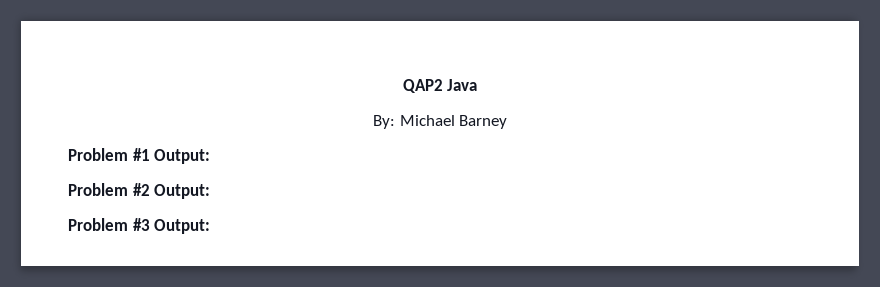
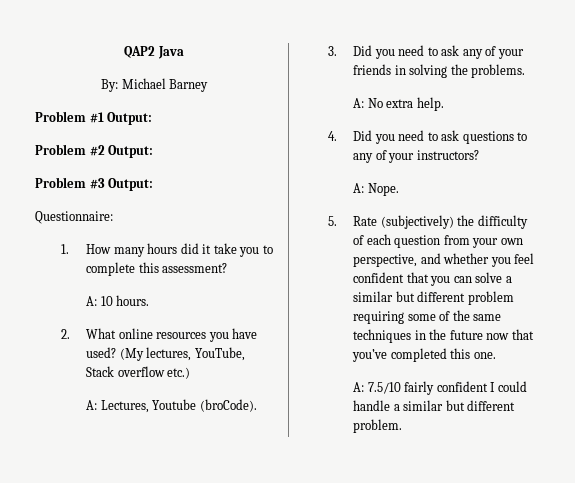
+ Questionnaire:
+ 1. How many hours did it take you to complete this assessment?
+ A: 10 hours.
+ 2. What online resources you have used? (My lectures, YouTube, Stack overflow etc.)
+ A: Lectures, Youtube (broCode).
+ 3. Did you need to ask any of your friends in solving the problems.
+ A: No extra help.
+ 4. Did you need to ask questions to any of your instructors?
+ A: Nope.
+ 5. Rate (subjectively) the difficulty of each question from your own perspective, and whether you feel confident that you can solve a similar but different problem requiring some of the same techniques in the future now that you’ve completed this one.
+ A: 7.5/10 fairly confident I could handle a similar but different problem.

